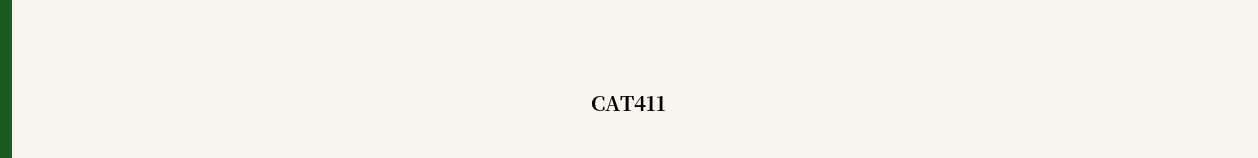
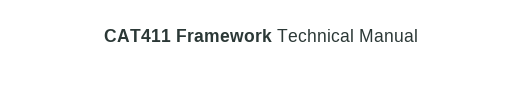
- CAT411
+ CAT411 Framework Technical Manual

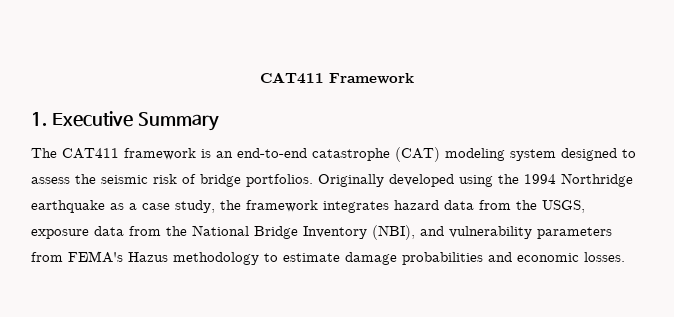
- CAT411 Framework Technical Manual
+ CAT411 Framework
+ 1. Executive Summary
+ The CAT411 framework is an end-to-end catastrophe (CAT) modeling system designed to assess the seismic risk of bridge portfolios. Originally developed using the 1994 Northridge earthquake as a case study, the framework integrates hazard data from the USGS, exposure data from the National Bridge Inventory (NBI), and vulnerability parameters from FEMA's Hazus methodology to estimate damage probabilities and economic losses.

